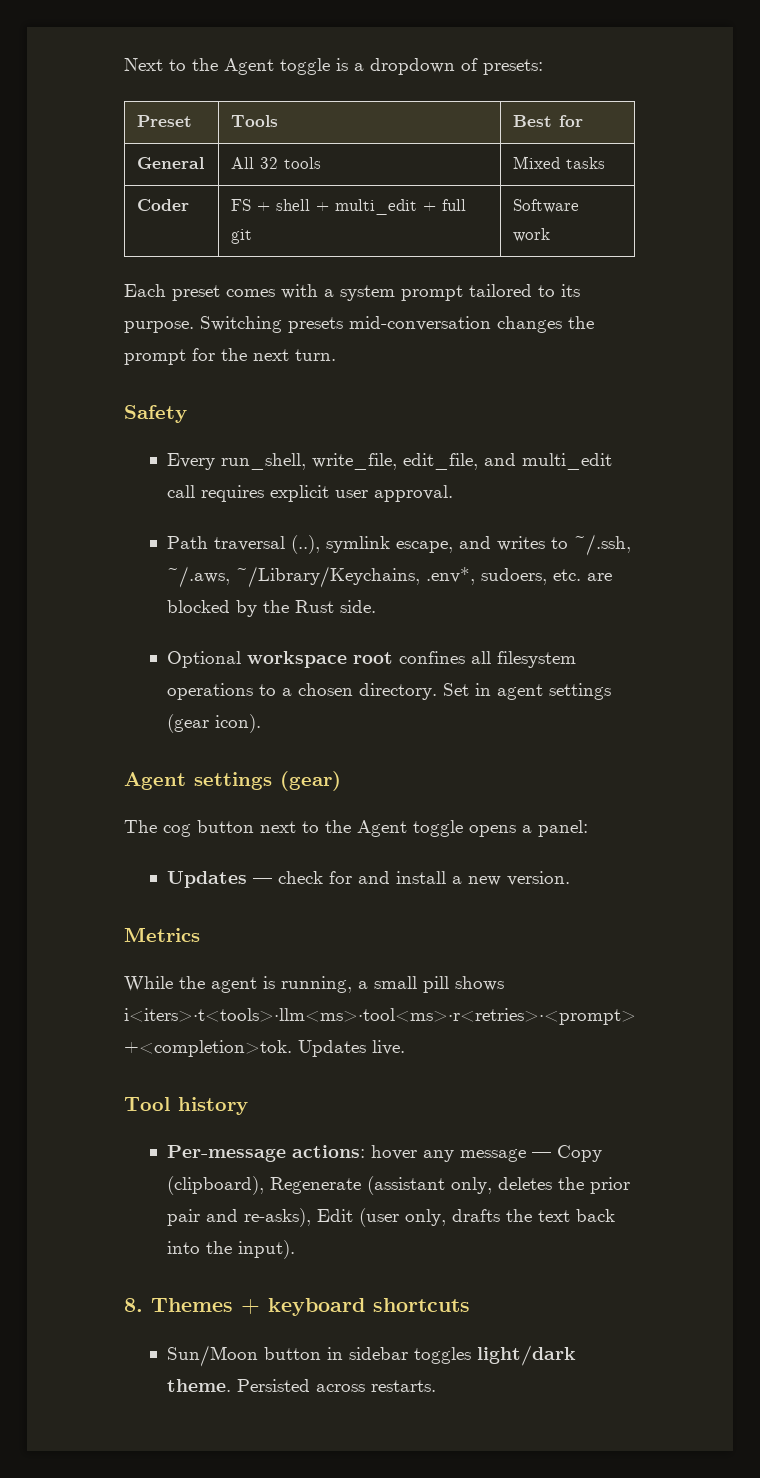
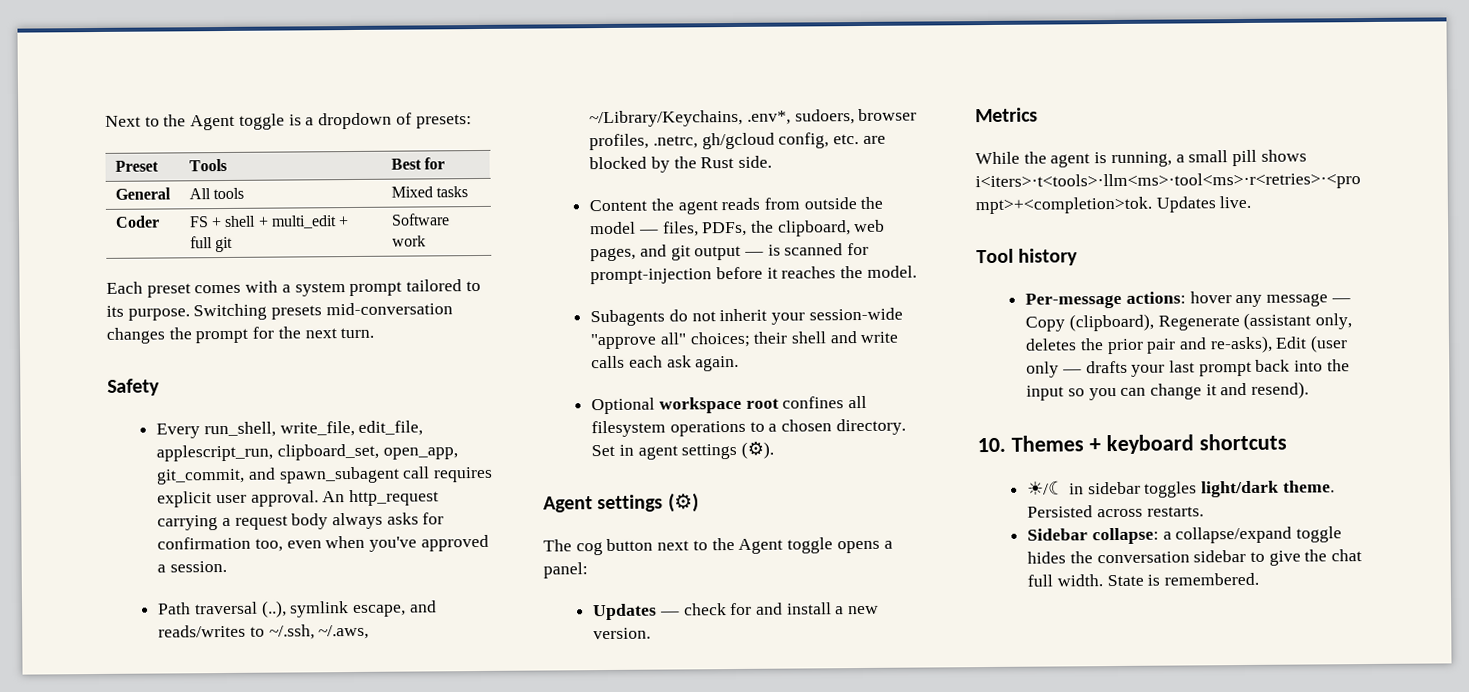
- General | All 32 tools | Mixed tasks
+ General | All tools | Mixed tasks
- Every run_shell, write_file, edit_file, and multi_edit call requires explicit user approval.
+ Every run_shell, write_file, edit_file, applescript_run, clipboard_set, open_app, git_commit, and spawn_subagent call requires explicit user approval. An http_request carrying a request body always asks for confirmation too, even when you've approved a session.
- Path traversal (..), symlink escape, and writes to ~/.ssh, ~/.aws, ~/Library/Keychains, .env*, sudoers, etc. are blocked by the Rust side.
+ Path traversal (..), symlink escape, and reads/writes to ~/.ssh, ~/.aws, ~/Library/Keychains, .env*, sudoers, browser profiles, .netrc, gh/gcloud config, etc. are blocked by the Rust side.
+ Content the agent reads from outside the model — files, PDFs, the clipboard, web pages, and git output — is scanned for prompt-injection before it reaches the model.
+ Subagents do not inherit your session-wide "approve all" choices; their shell and write calls each ask again.
- Set in agent settings (gear icon).
+ Set in agent settings (⚙).
- Agent settings (gear)
+ Agent settings (⚙)
- Per-message actions: hover any message — Copy (clipboard), Regenerate (assistant only, deletes the prior pair and re-asks), Edit (user only, drafts the text back into the input).
- 8. Themes + keyboard shortcuts
+ Per-message actions: hover any message — Copy (clipboard), Regenerate (assistant only, deletes the prior pair and re-asks), Edit (user only — drafts your last prompt back into the input so you can change it and resend).
+ 10. Themes + keyboard shortcuts
- Sun/Moon button in sidebar toggles light/dark theme.
+ ☀/☾ in sidebar toggles light/dark theme.
+ Sidebar collapse: a collapse/expand toggle hides the conversation sidebar to give the chat full width. State is remembered.

